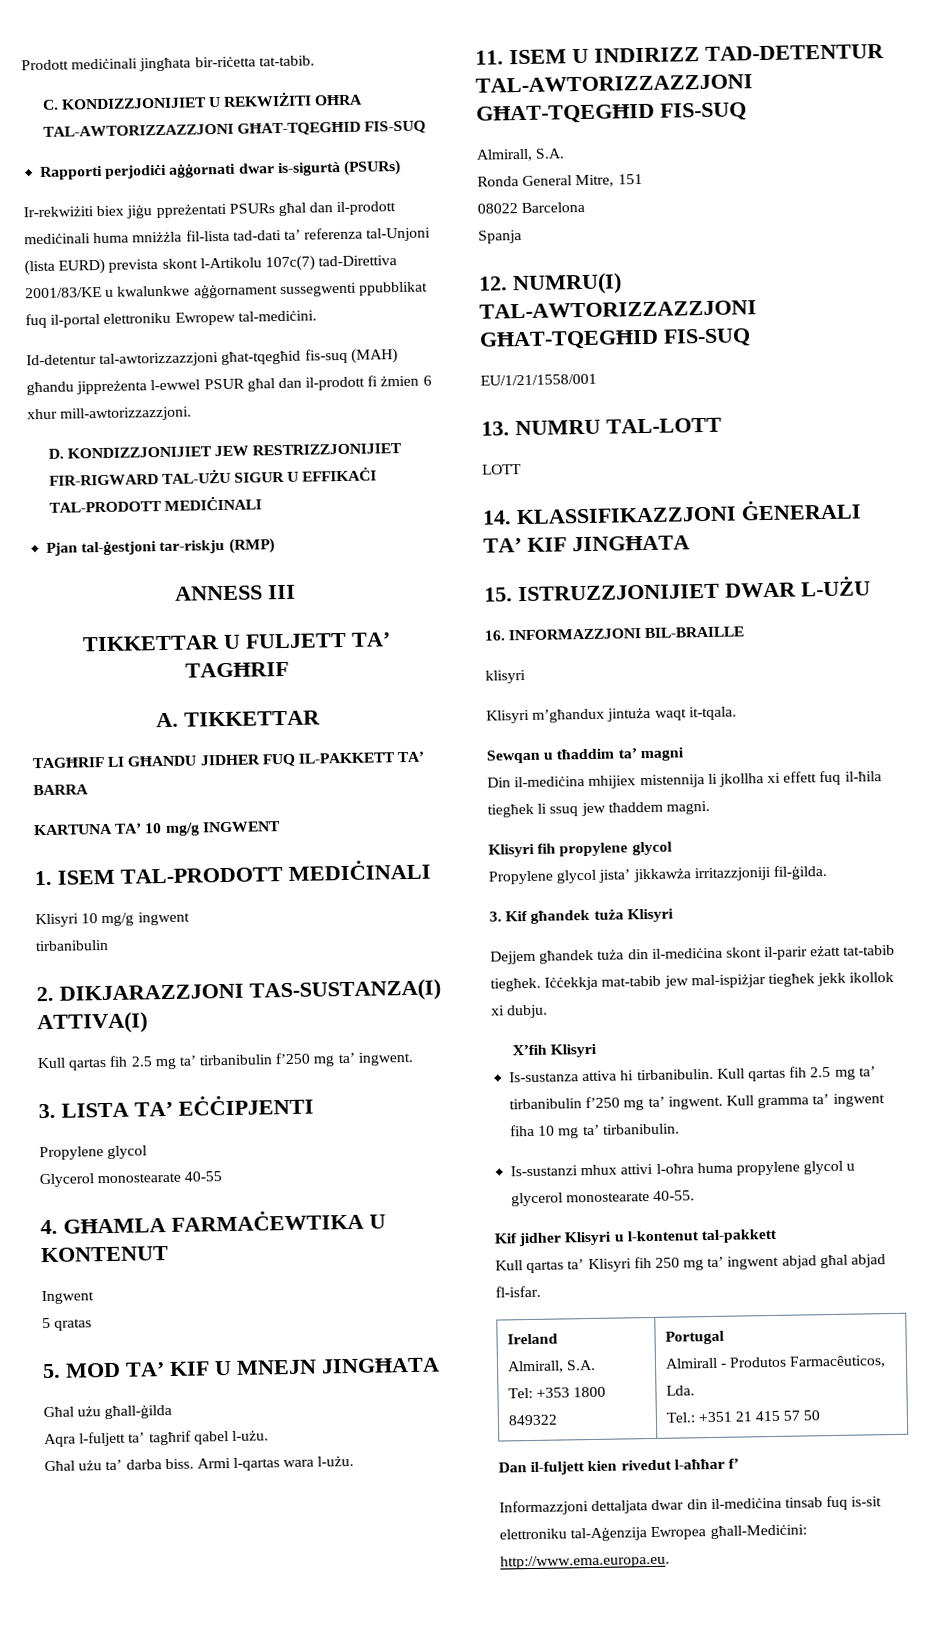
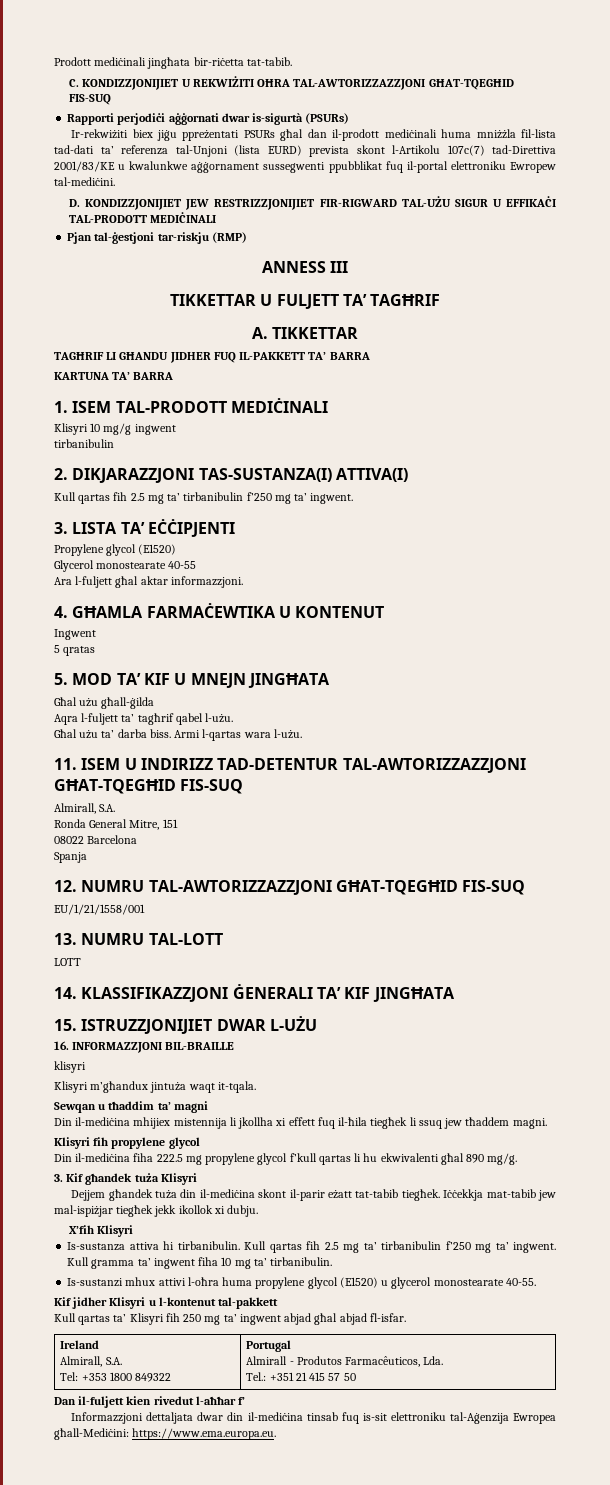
- Id-detentur tal-awtorizzazzjoni għat-tqegħid fis-suq (MAH) għandu jippreżenta l-ewwel PSUR għal dan il-prodott fi żmien 6 xhur mill-awtorizzazzjoni.
- KARTUNA TA’ 10 mg/g INGWENT
+ KARTUNA TA’ BARRA
  3. LISTA TA’ EĊĊIPJENTI
- Propylene glycol
+ Propylene glycol (E1520)
+ Ara l-fuljett għal aktar informazzjoni.
- 12. NUMRU(I) TAL-AWTORIZZAZZJONI GĦAT-TQEGĦID FIS-SUQ
+ 12. NUMRU TAL-AWTORIZZAZZJONI GĦAT-TQEGĦID FIS-SUQ
- Propylene glycol jista’ jikkawża irritazzjoniji fil-ġilda.
+ Din il-mediċina fiha 222.5 mg propylene glycol f’kull qartas li hu ekwivalenti għal 890 mg/g.
- Is-sustanzi mhux attivi l-oħra huma propylene glycol u glycerol monostearate 40-55.
+ Is-sustanzi mhux attivi l-oħra huma propylene glycol (E1520) u glycerol monostearate 40-55.
- Informazzjoni dettaljata dwar din il-mediċina tinsab fuq is-sit elettroniku tal-Aġenzija Ewropea għall-Mediċini: http://www.ema.europa.eu.
+ Informazzjoni dettaljata dwar din il-mediċina tinsab fuq is-sit elettroniku tal-Aġenzija Ewropea għall-Mediċini: https://www.ema.europa.eu.

